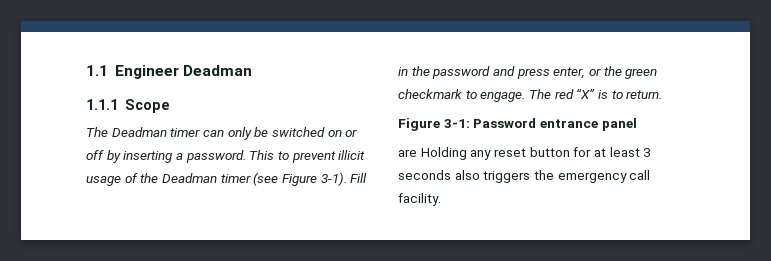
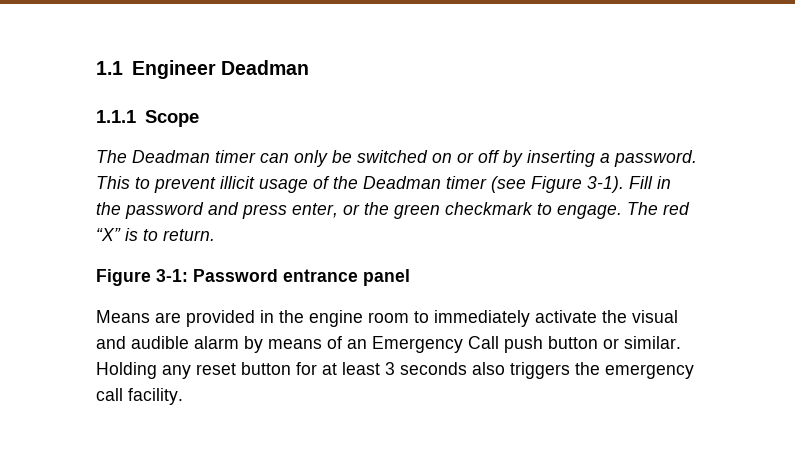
- are Holding any reset button for at least 3 seconds also triggers the emergency call facility.
+ Means are provided in the engine room to immediately activate the visual and audible alarm by means of an Emergency Call push button or similar. Holding any reset button for at least 3 seconds also triggers the emergency call facility.

